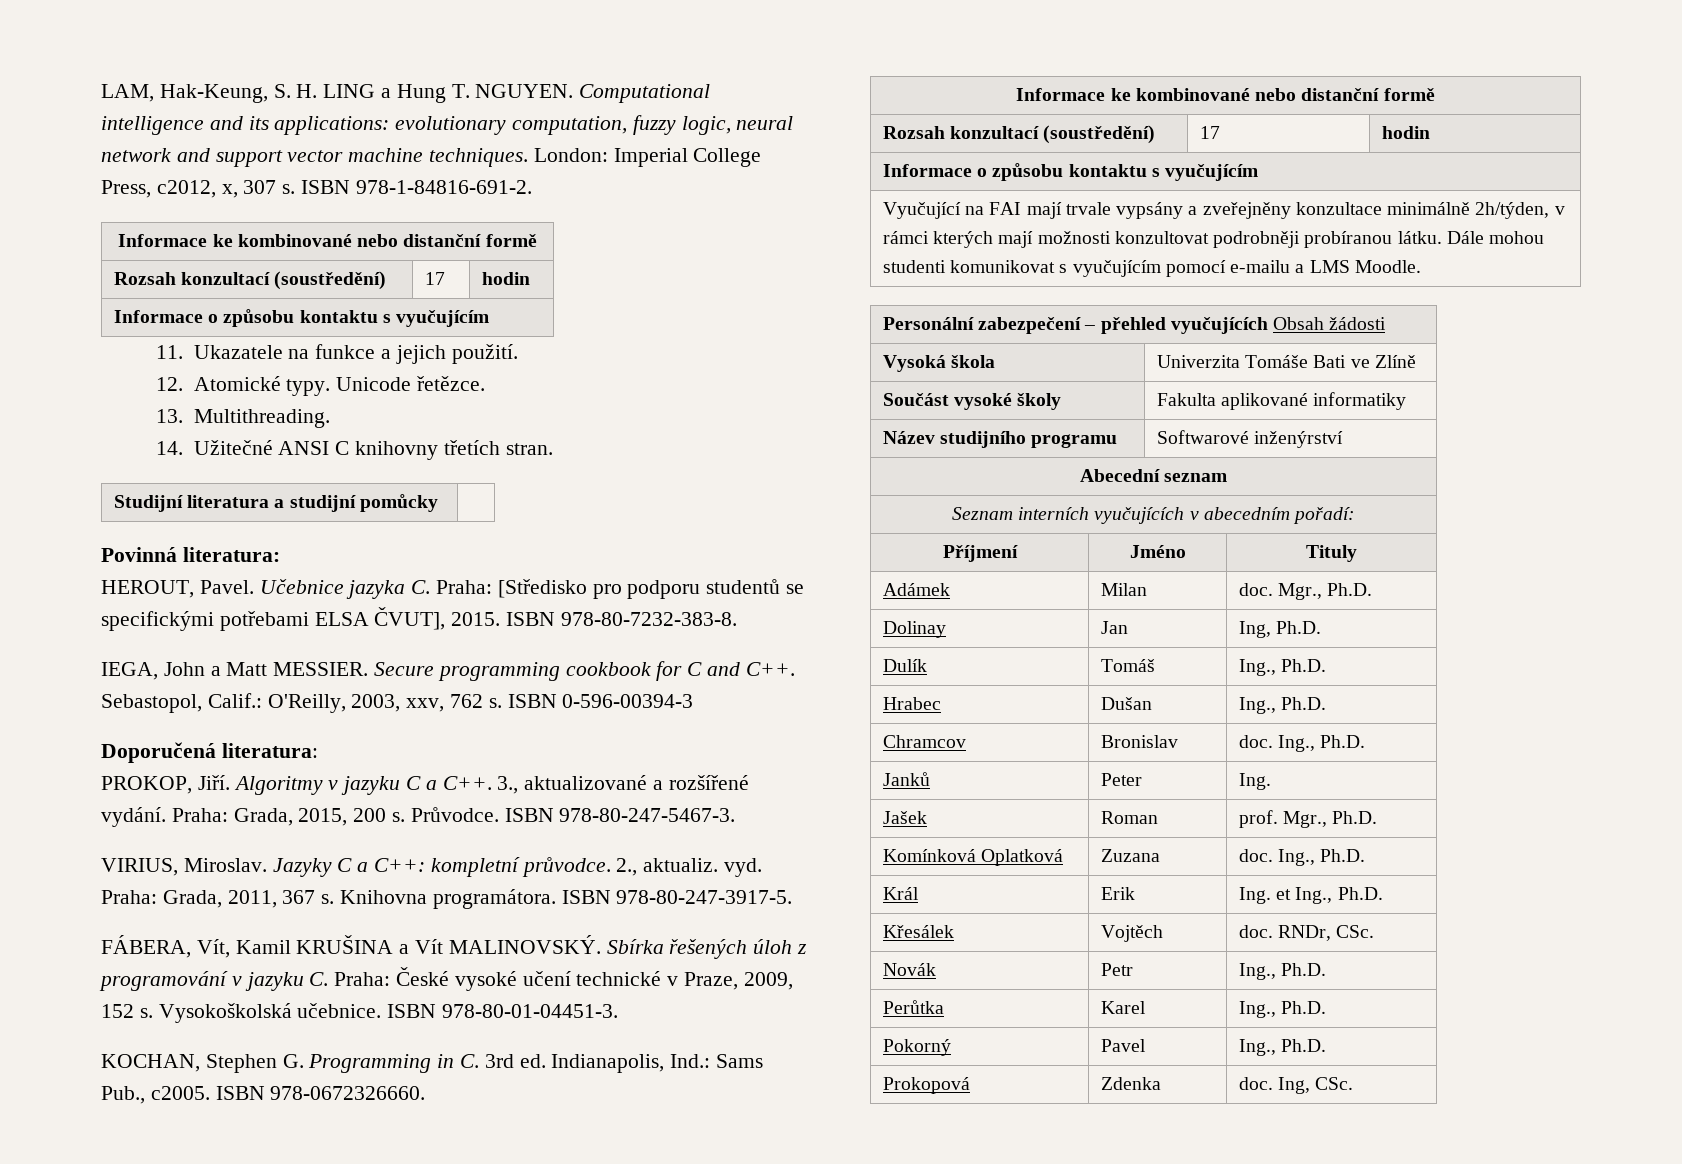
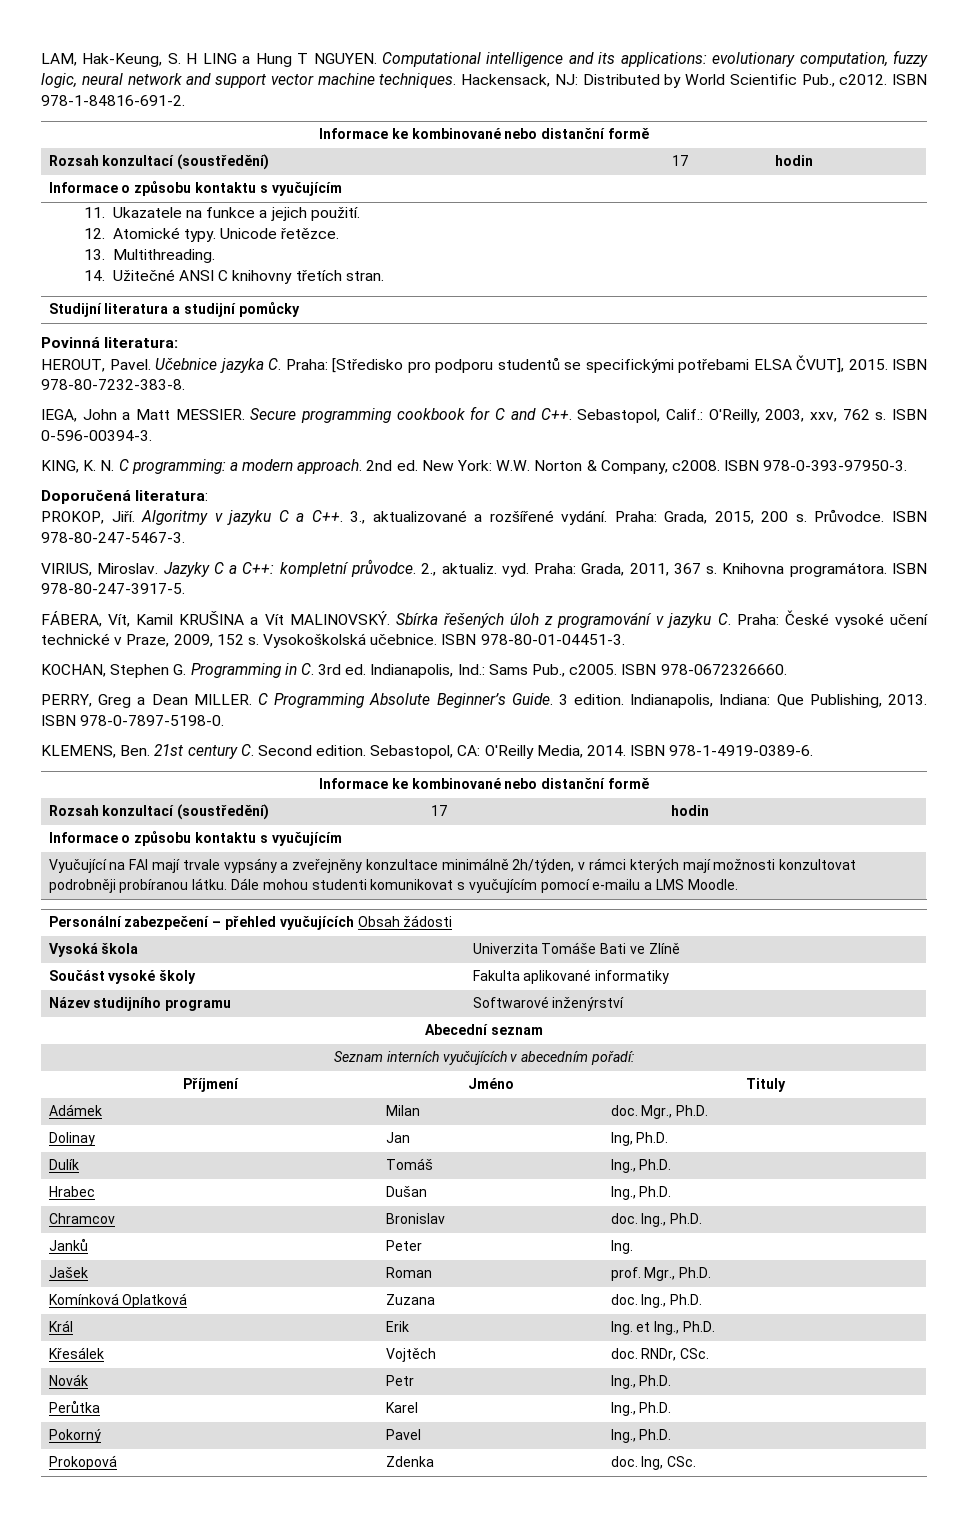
- LAM, Hak-Keung, S. H. LING a Hung T. NGUYEN.
+ LAM, Hak-Keung, S. H LING a Hung T NGUYEN.
- London: Imperial College Press, c2012, x, 307 s.
+ Hackensack, NJ: Distributed by World Scientific Pub., c2012.
- ISBN 0-596-00394-3
+ ISBN 0-596-00394-3.
+ KING, K. N. C programming: a modern approach. 2nd ed. New York: W.W. Norton & Company, c2008. ISBN 978-0-393-97950-3.
+ PERRY, Greg a Dean MILLER. C Programming Absolute Beginner’s Guide. 3 edition. Indianapolis, Indiana: Que Publishing, 2013. ISBN 978-0-7897-5198-0.
+ KLEMENS, Ben. 21st century C. Second edition. Sebastopol, CA: O'Reilly Media, 2014. ISBN 978-1-4919-0389-6.

